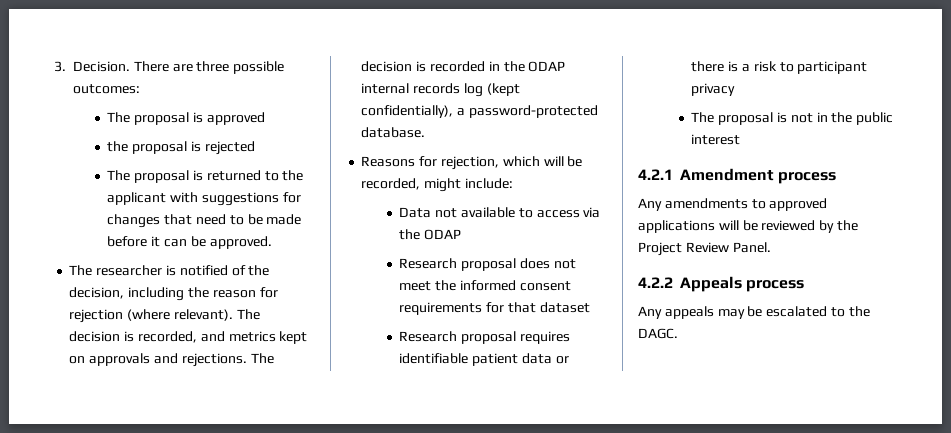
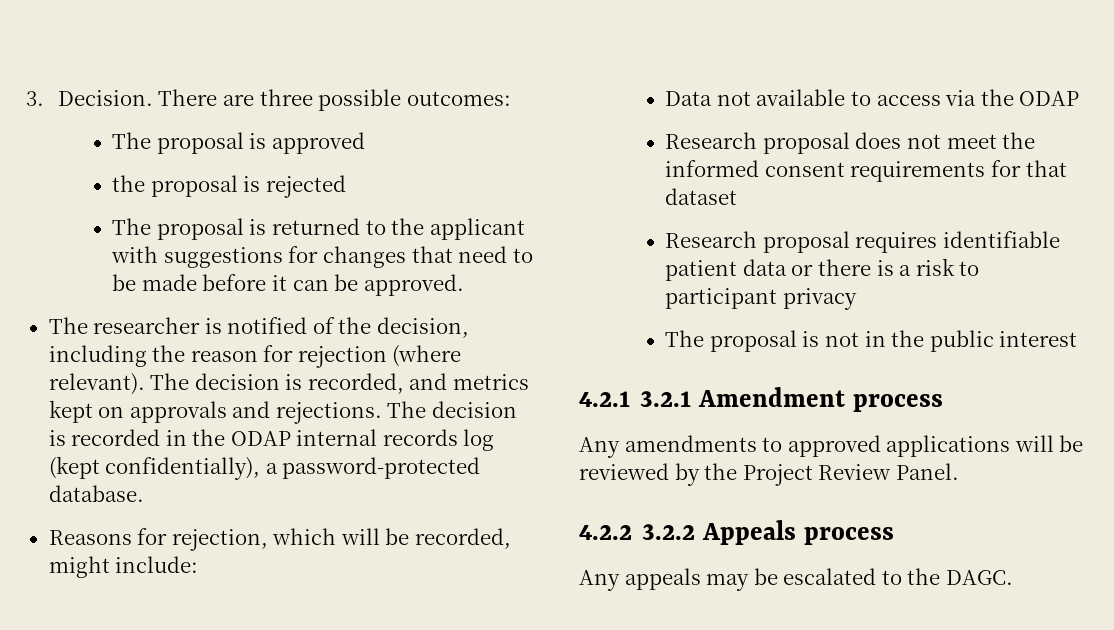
- 4.2.1 Amendment process
+ 4.2.1 3.2.1 Amendment process
- 4.2.2 Appeals process
+ 4.2.2 3.2.2 Appeals process

